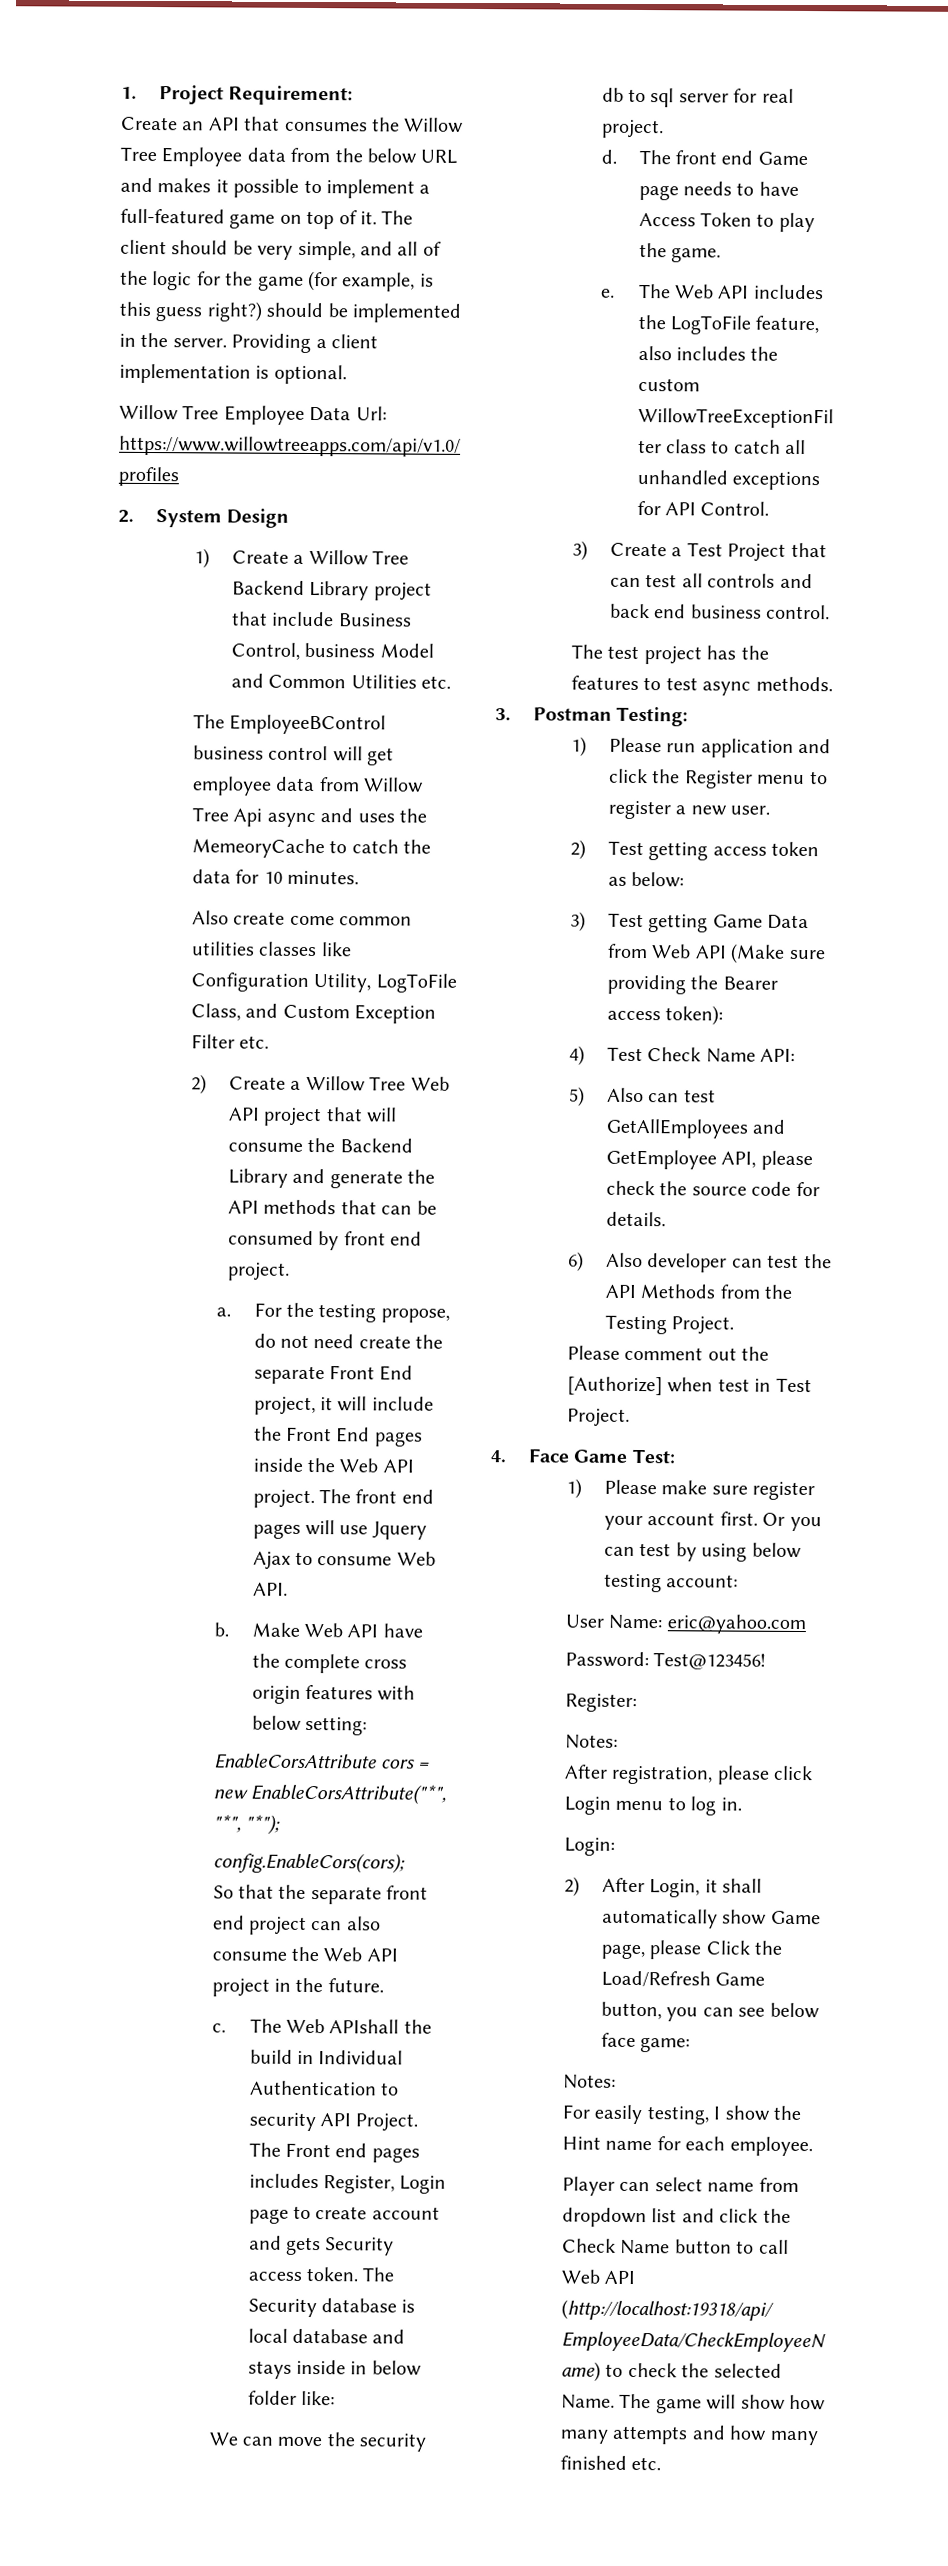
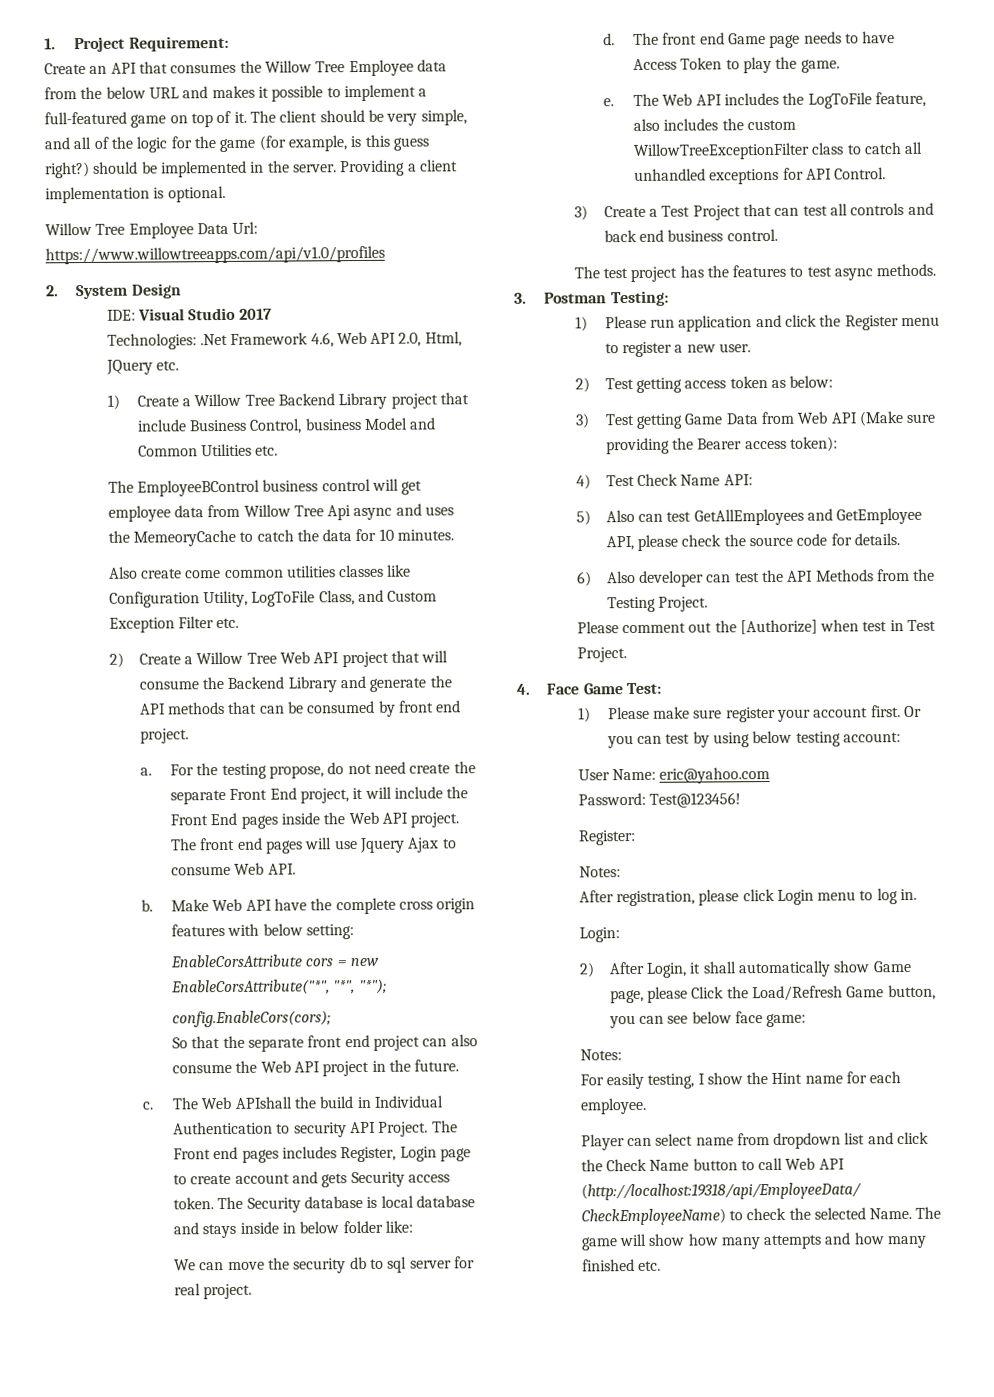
+ IDE: Visual Studio 2017
+ Technologies: .Net Framework 4.6, Web API 2.0, Html, JQuery etc.

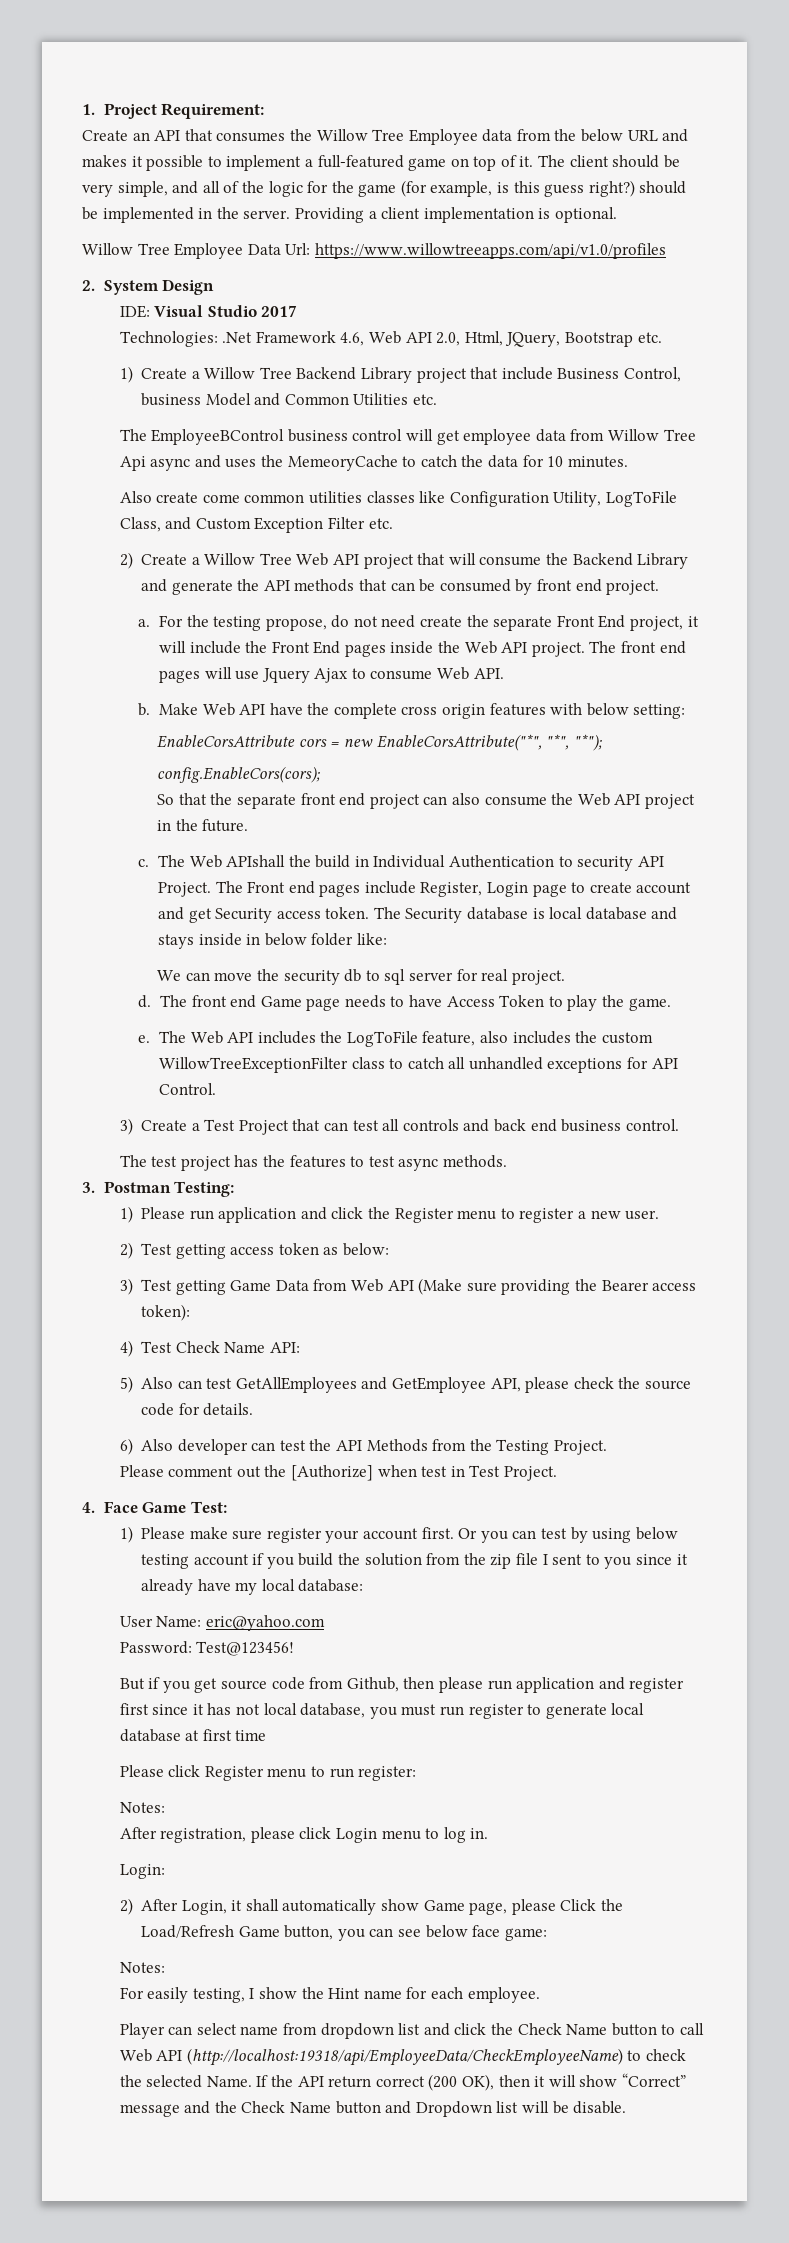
- Technologies: .Net Framework 4.6, Web API 2.0, Html, JQuery etc.
+ Technologies: .Net Framework 4.6, Web API 2.0, Html, JQuery, Bootstrap etc.
- The Front end pages includes Register, Login page to create account and gets Security access token.
+ The Front end pages include Register, Login page to create account and get Security access token.
- Or you can test by using below testing account:
+ Or you can test by using below testing account if you build the solution from the zip file I sent to you since it already have my local database:
- Register:
+ But if you get source code from Github, then please run application and register first since it has not local database, you must run register to generate local database at first time
+ Please click Register menu to run register:
- The game will show how many attempts and how many finished etc.
+ If the API return correct (200 OK), then it will show “Correct” message and the Check Name button and Dropdown list will be disable.

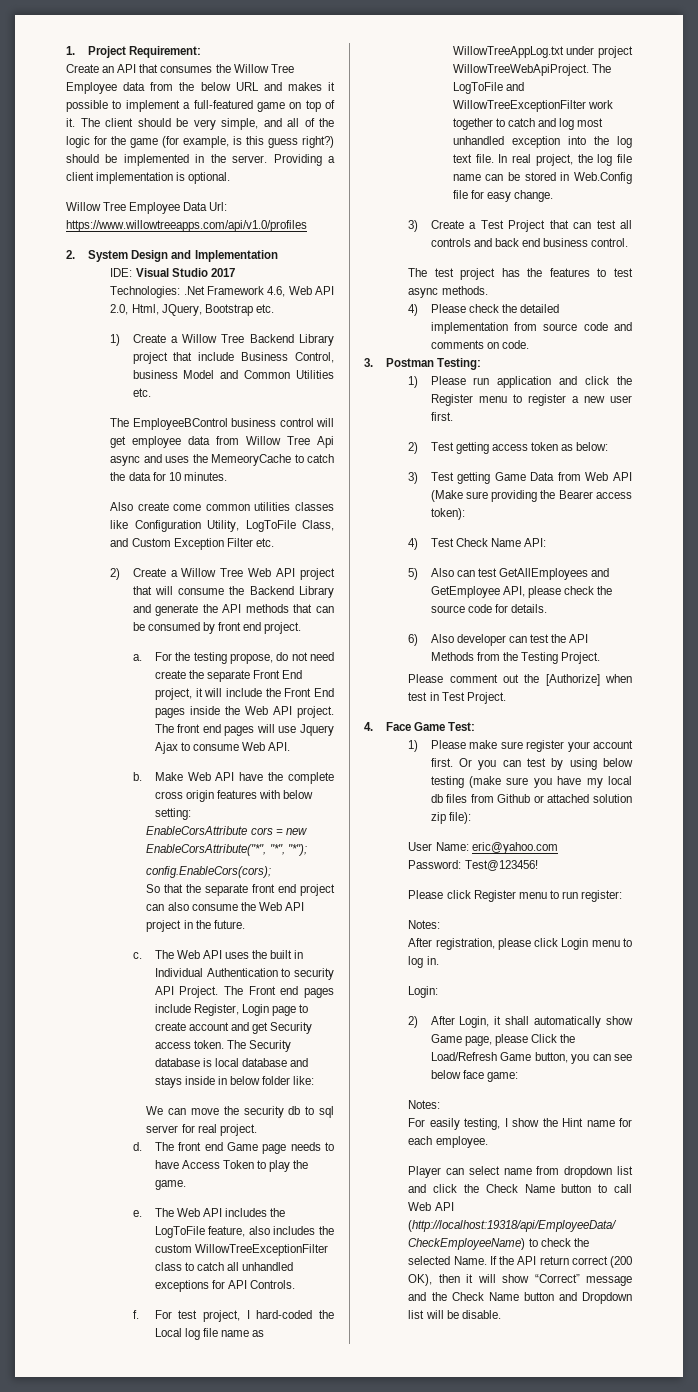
- 2. System Design
+ 2. System Design and Implementation
- The Web APIshall the build in Individual Authentication to security API Project.
+ The Web API uses the built in Individual Authentication to security API Project.
- The Web API includes the LogToFile feature, also includes the custom WillowTreeExceptionFilter class to catch all unhandled exceptions for API Control.
+ The Web API includes the LogToFile feature, also includes the custom WillowTreeExceptionFilter class to catch all unhandled exceptions for API Controls.
+ f. For test project, I hard-coded the Local log file name as WillowTreeAppLog.txt under project WillowTreeWebApiProject. The LogToFile and WillowTreeExceptionFilter work together to catch and log most unhandled exception into the log text file. In real project, the log file name can be stored in Web.Config file for easy change.
+ 4) Please check the detailed implementation from source code and comments on code.
- 1) Please run application and click the Register menu to register a new user.
+ 1) Please run application and click the Register menu to register a new user first.
- Or you can test by using below testing account if you build the solution from the zip file I sent to you since it already have my local database:
+ Or you can test by using below testing (make sure you have my local db files from Github or attached solution zip file):
- But if you get source code from Github, then please run application and register first since it has not local database, you must run register to generate local database at first time

